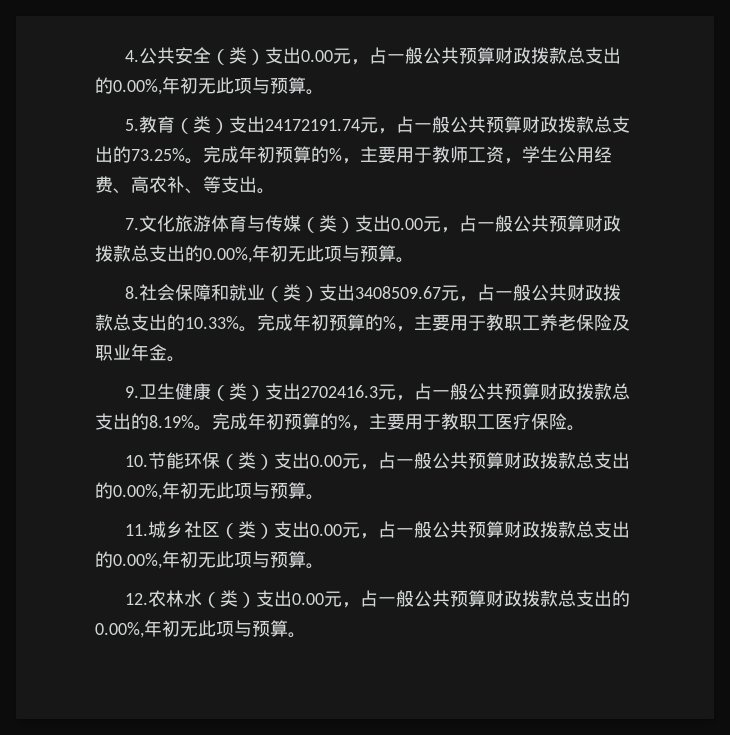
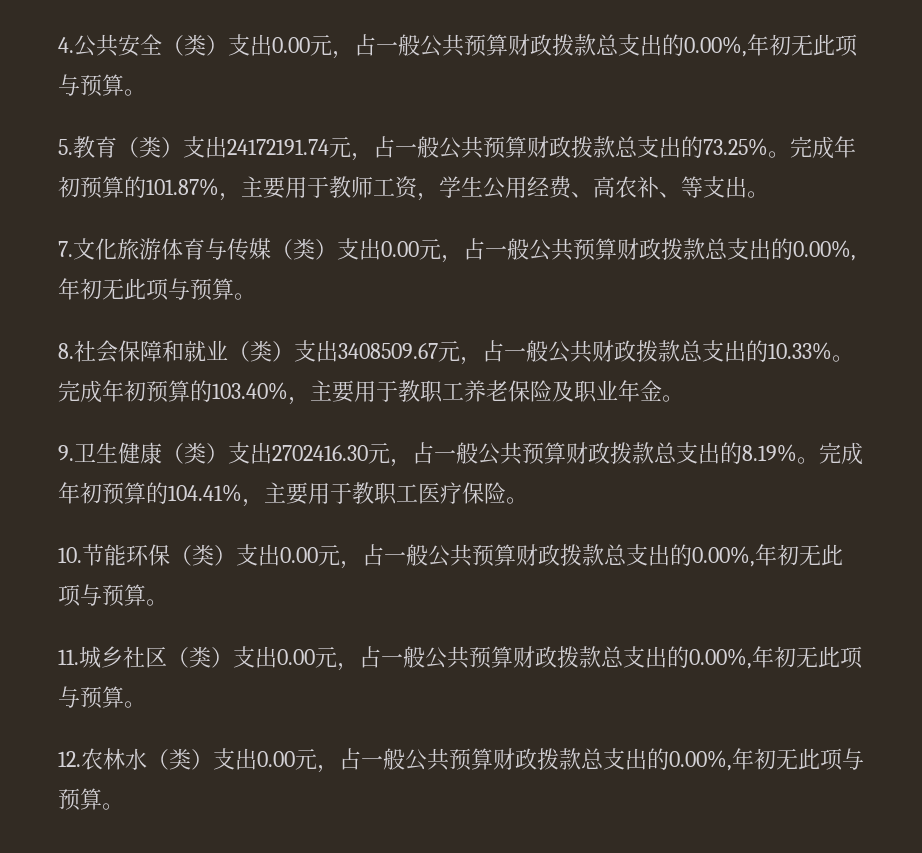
- 完成年初预算的%，主要用于教师工资，学生公用经费、高农补、等支出。
+ 完成年初预算的101.87%，主要用于教师工资，学生公用经费、高农补、等支出。
- 完成年初预算的%，主要用于教职工养老保险及职业年金。
+ 完成年初预算的103.40%，主要用于教职工养老保险及职业年金。
- 9.卫生健康（类）支出2702416.3元，占一般公共预算财政拨款总支出的8.19%。
+ 9.卫生健康（类）支出2702416.30元，占一般公共预算财政拨款总支出的8.19%。
- 完成年初预算的%，主要用于教职工医疗保险。
+ 完成年初预算的104.41%，主要用于教职工医疗保险。

